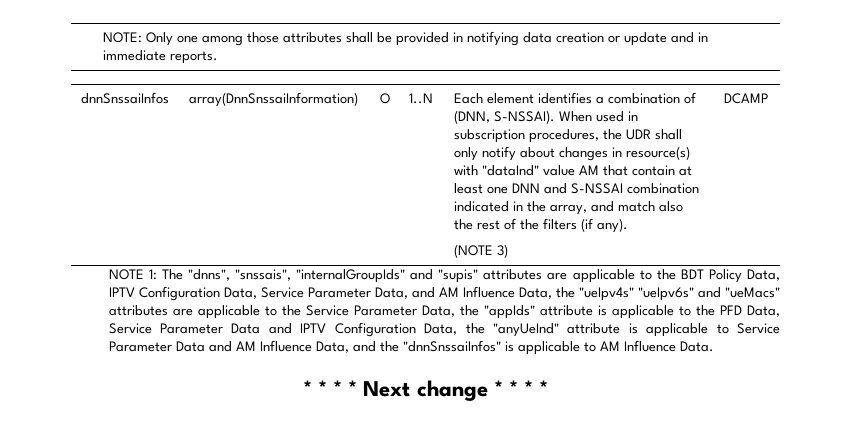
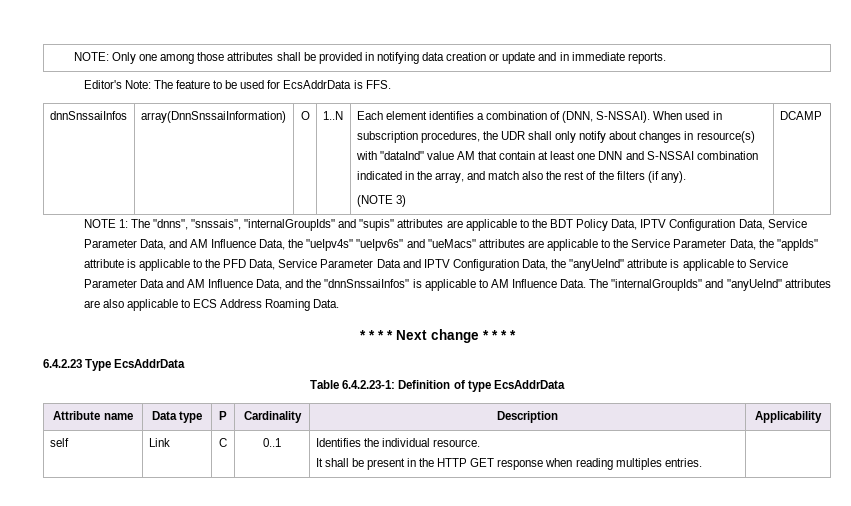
+ Editor's Note: The feature to be used for EcsAddrData is FFS.
+ The "internalGroupIds" and "anyUeInd" attributes are also applicable to ECS Address Roaming Data.
+ 6.4.2.23 Type EcsAddrData
+ Table 6.4.2.23-1: Definition of type EcsAddrData
+ Attribute name | Data type | P | Cardinality | Description | Applicability
+ self | Link | C | 0..1 | Identifies the individual resource.
+ It shall be present in the HTTP GET response when reading multiples entries. |

